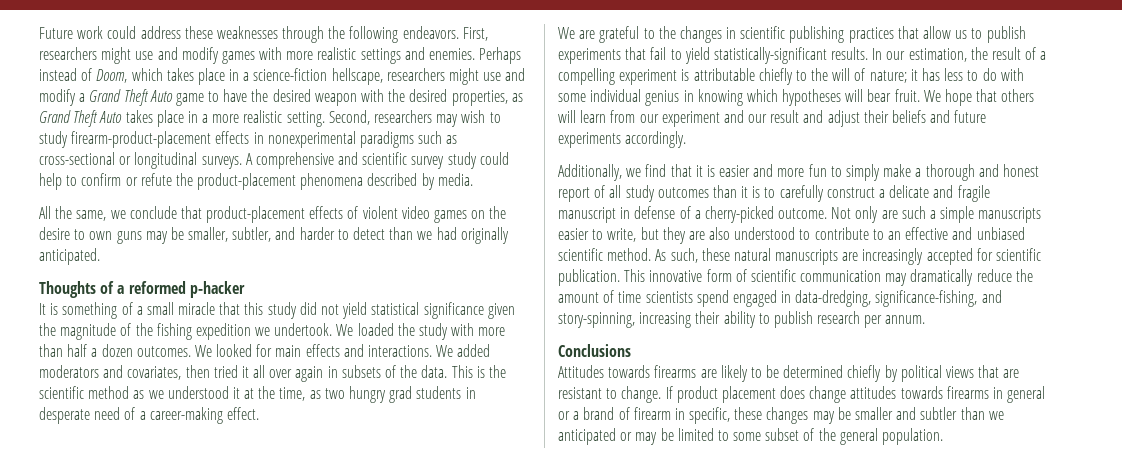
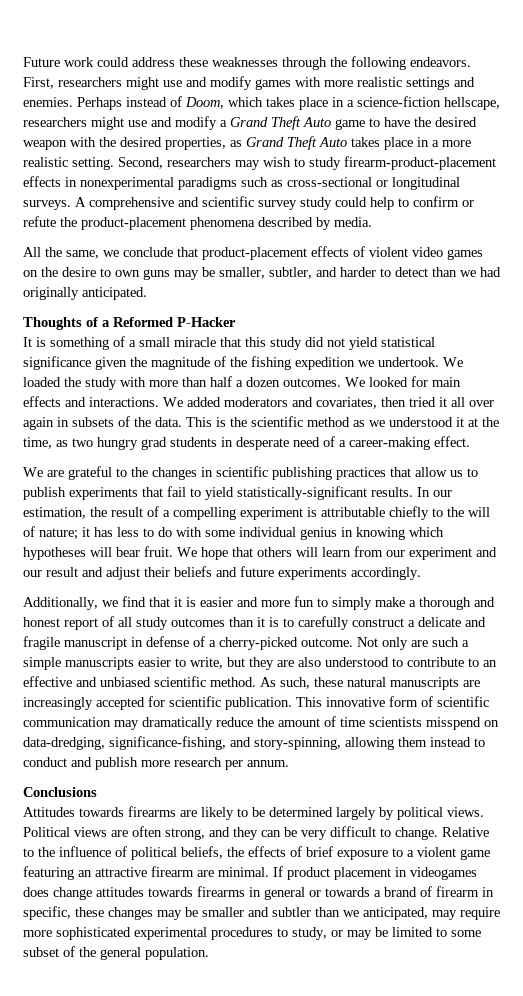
- Thoughts of a reformed p-hacker
+ Thoughts of a Reformed P-Hacker
- This innovative form of scientific communication may dramatically reduce the amount of time scientists spend engaged in data-dredging, significance-fishing, and story-spinning, increasing their ability to publish research per annum.
+ This innovative form of scientific communication may dramatically reduce the amount of time scientists misspend on data-dredging, significance-fishing, and story-spinning, allowing them instead to conduct and publish more research per annum.
- Attitudes towards firearms are likely to be determined chiefly by political views that are resistant to change.
+ Attitudes towards firearms are likely to be determined largely by political views. Political views are often strong, and they can be very difficult to change. Relative to the influence of political beliefs, the effects of brief exposure to a violent game featuring an attractive firearm are minimal.
- If product placement does change attitudes towards firearms in general or a brand of firearm in specific, these changes may be smaller and subtler than we anticipated or may be limited to some subset of the general population.
+ If product placement in videogames does change attitudes towards firearms in general or towards a brand of firearm in specific, these changes may be smaller and subtler than we anticipated, may require more sophisticated experimental procedures to study, or may be limited to some subset of the general population.

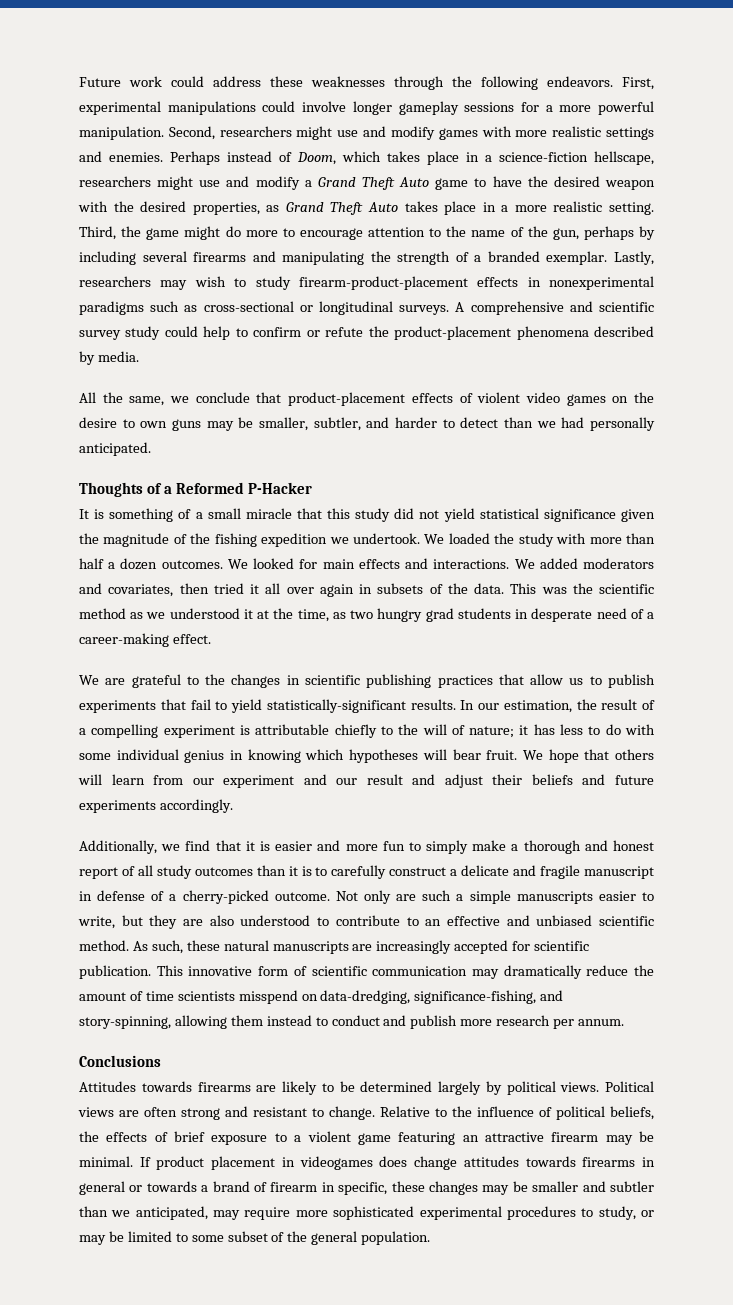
- First, researchers might use and modify games with more realistic settings and enemies.
+ First, experimental manipulations could involve longer gameplay sessions for a more powerful manipulation. Second, researchers might use and modify games with more realistic settings and enemies.
- Second, researchers may wish to study firearm-product-placement effects in nonexperimental paradigms such as cross-sectional or longitudinal surveys.
+ Third, the game might do more to encourage attention to the name of the gun, perhaps by including several firearms and manipulating the strength of a branded exemplar. Lastly, researchers may wish to study firearm-product-placement effects in nonexperimental paradigms such as cross-sectional or longitudinal surveys.
- All the same, we conclude that product-placement effects of violent video games on the desire to own guns may be smaller, subtler, and harder to detect than we had originally anticipated.
+ All the same, we conclude that product-placement effects of violent video games on the desire to own guns may be smaller, subtler, and harder to detect than we had personally anticipated.
- This is the scientific method as we understood it at the time, as two hungry grad students in desperate need of a career-making effect.
+ This was the scientific method as we understood it at the time, as two hungry grad students in desperate need of a career-making effect.
- Political views are often strong, and they can be very difficult to change.
+ Political views are often strong and resistant to change.
- Relative to the influence of political beliefs, the effects of brief exposure to a violent game featuring an attractive firearm are minimal.
+ Relative to the influence of political beliefs, the effects of brief exposure to a violent game featuring an attractive firearm may be minimal.

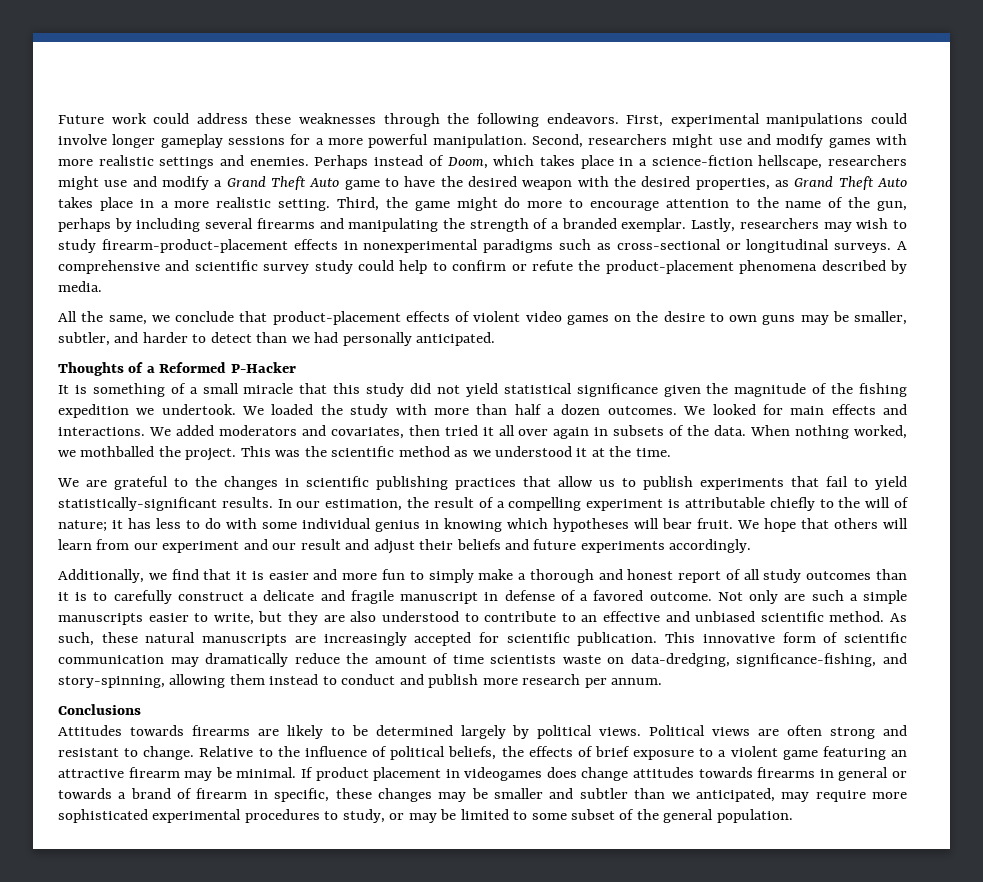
+ When nothing worked, we mothballed the project.
- This was the scientific method as we understood it at the time, as two hungry grad students in desperate need of a career-making effect.
+ This was the scientific method as we understood it at the time.
- Additionally, we find that it is easier and more fun to simply make a thorough and honest report of all study outcomes than it is to carefully construct a delicate and fragile manuscript in defense of a cherry-picked outcome.
+ Additionally, we find that it is easier and more fun to simply make a thorough and honest report of all study outcomes than it is to carefully construct a delicate and fragile manuscript in defense of a favored outcome.
- This innovative form of scientific communication may dramatically reduce the amount of time scientists misspend on data-dredging, significance-fishing, and story-spinning, allowing them instead to conduct and publish more research per annum.
+ This innovative form of scientific communication may dramatically reduce the amount of time scientists waste on data-dredging, significance-fishing, and story-spinning, allowing them instead to conduct and publish more research per annum.

